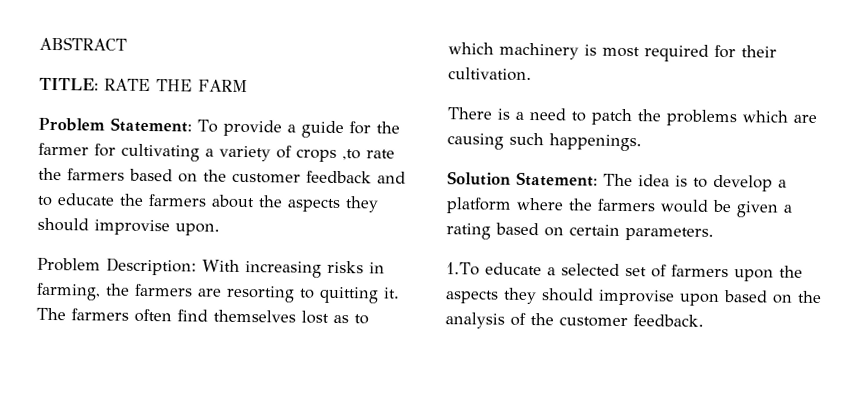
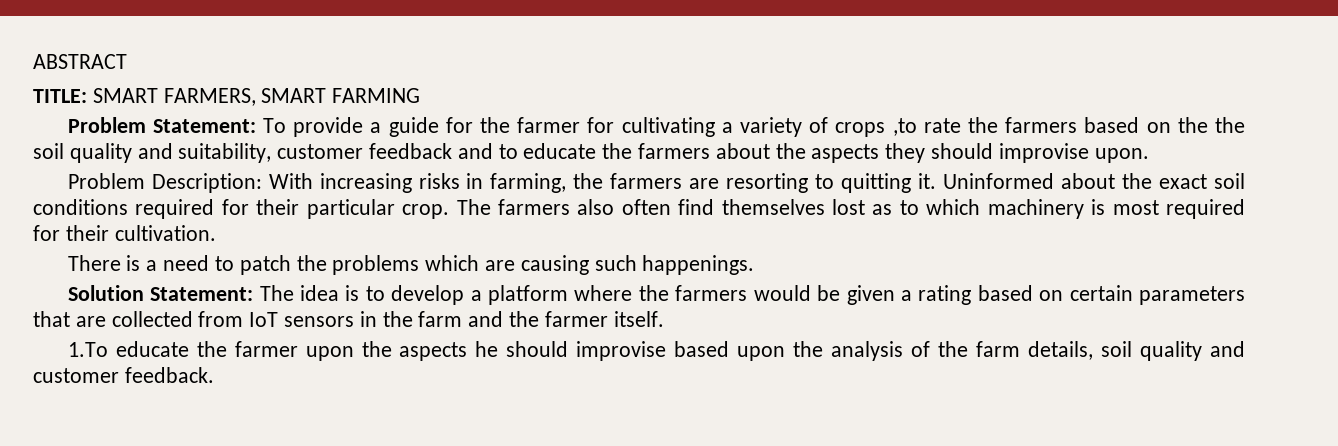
- TITLE: RATE THE FARM
+ TITLE: SMART FARMERS, SMART FARMING
- Problem Statement: To provide a guide for the farmer for cultivating a variety of crops ,to rate the farmers based on the customer feedback and to educate the farmers about the aspects they should improvise upon.
+ Problem Statement: To provide a guide for the farmer for cultivating a variety of crops ,to rate the farmers based on the the soil quality and suitability, customer feedback and to educate the farmers about the aspects they should improvise upon.
+ Uninformed about the exact soil conditions required for their particular crop.
- The farmers often find themselves lost as to which machinery is most required for their cultivation.
+ The farmers also often find themselves lost as to which machinery is most required for their cultivation.
- Solution Statement: The idea is to develop a platform where the farmers would be given a rating based on certain parameters.
- 1.To educate a selected set of farmers upon the aspects they should improvise upon based on the analysis of the customer feedback.
+ Solution Statement: The idea is to develop a platform where the farmers would be given a rating based on certain parameters that are collected from IoT sensors in the farm and the farmer itself.
+ 1.To educate the farmer upon the aspects he should improvise based upon the analysis of the farm details, soil quality and customer feedback.

